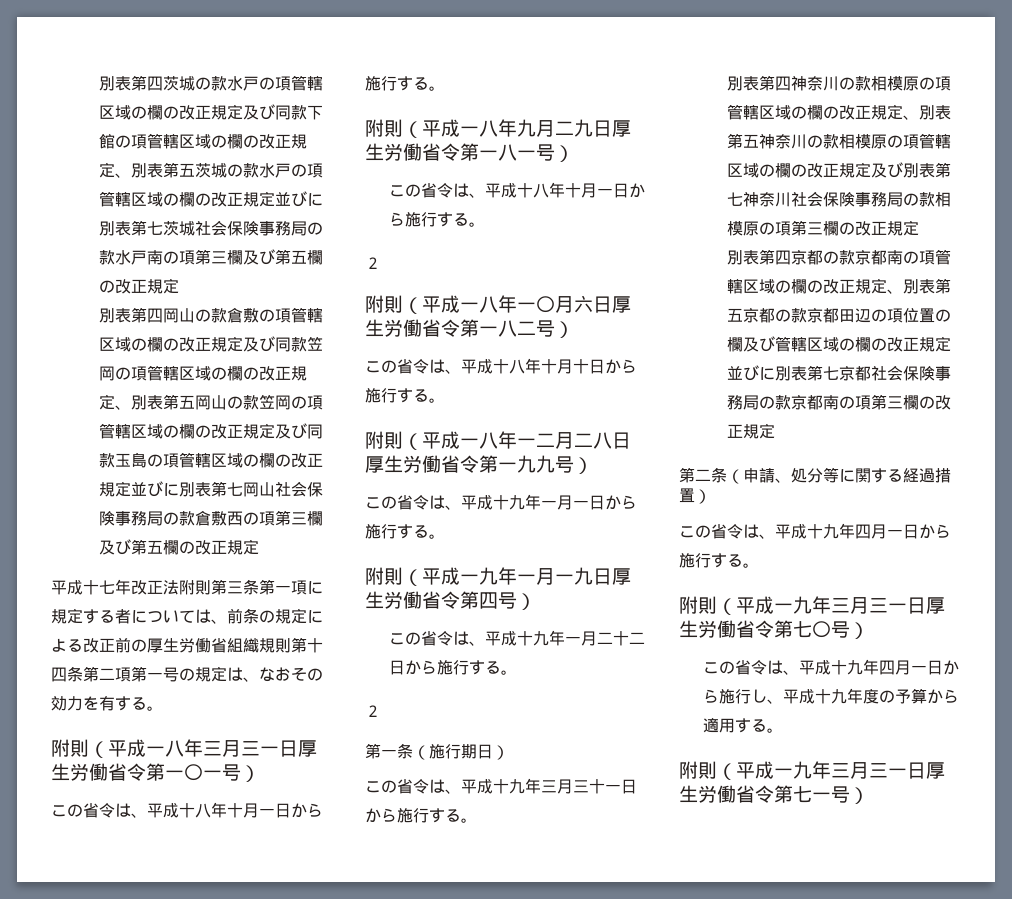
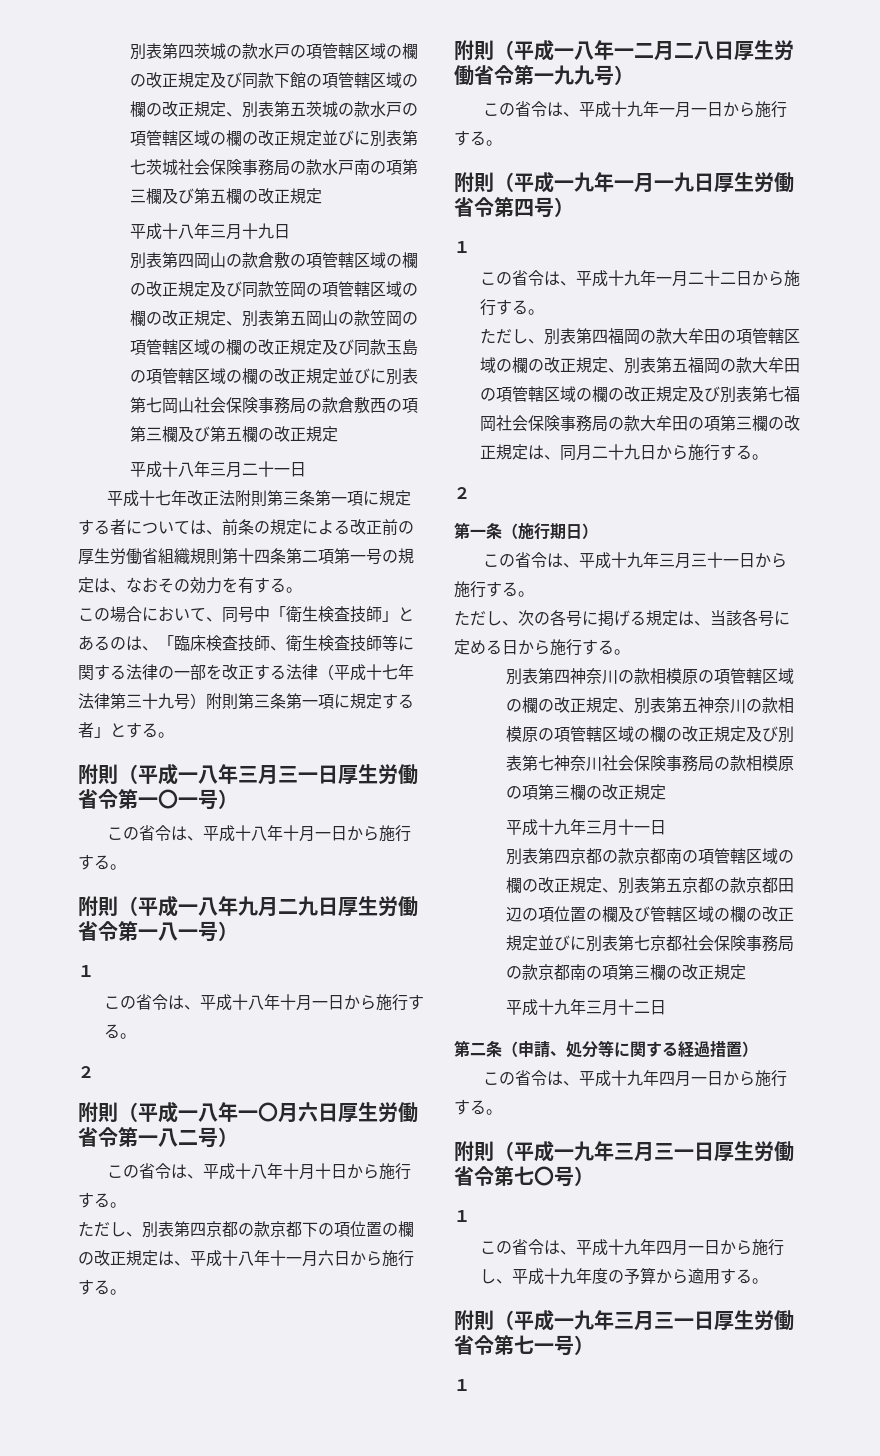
+ 平成十八年三月十九日
+ 平成十八年三月二十一日
+ この場合において、同号中「衛生検査技師」とあるのは、「臨床検査技師、衛生検査技師等に関する法律の一部を改正する法律（平成十七年法律第三十九号）附則第三条第一項に規定する者」とする。
  附則（平成一八年九月二九日厚生労働省令第一八一号）
+ １
+ ただし、別表第四京都の款京都下の項位置の欄の改正規定は、平成十八年十一月六日から施行する。
  附則（平成一九年一月一九日厚生労働省令第四号）
+ １
+ ただし、別表第四福岡の款大牟田の項管轄区域の欄の改正規定、別表第五福岡の款大牟田の項管轄区域の欄の改正規定及び別表第七福岡社会保険事務局の款大牟田の項第三欄の改正規定は、同月二十九日から施行する。
+ ただし、次の各号に掲げる規定は、当該各号に定める日から施行する。
+ 平成十九年三月十一日
+ 平成十九年三月十二日
  附則（平成一九年三月三一日厚生労働省令第七〇号）
+ １
  附則（平成一九年三月三一日厚生労働省令第七一号）
+ １

